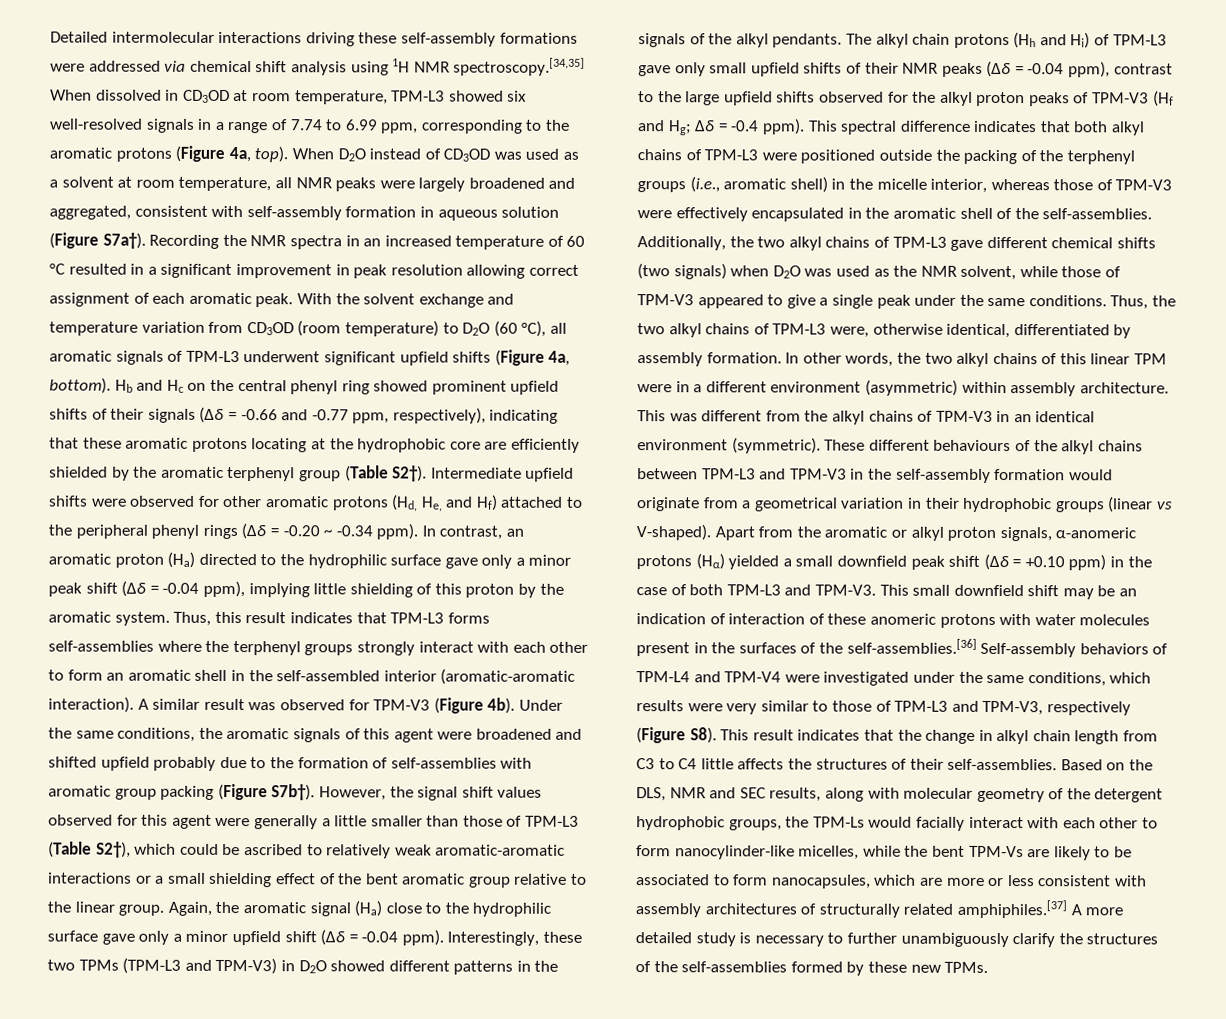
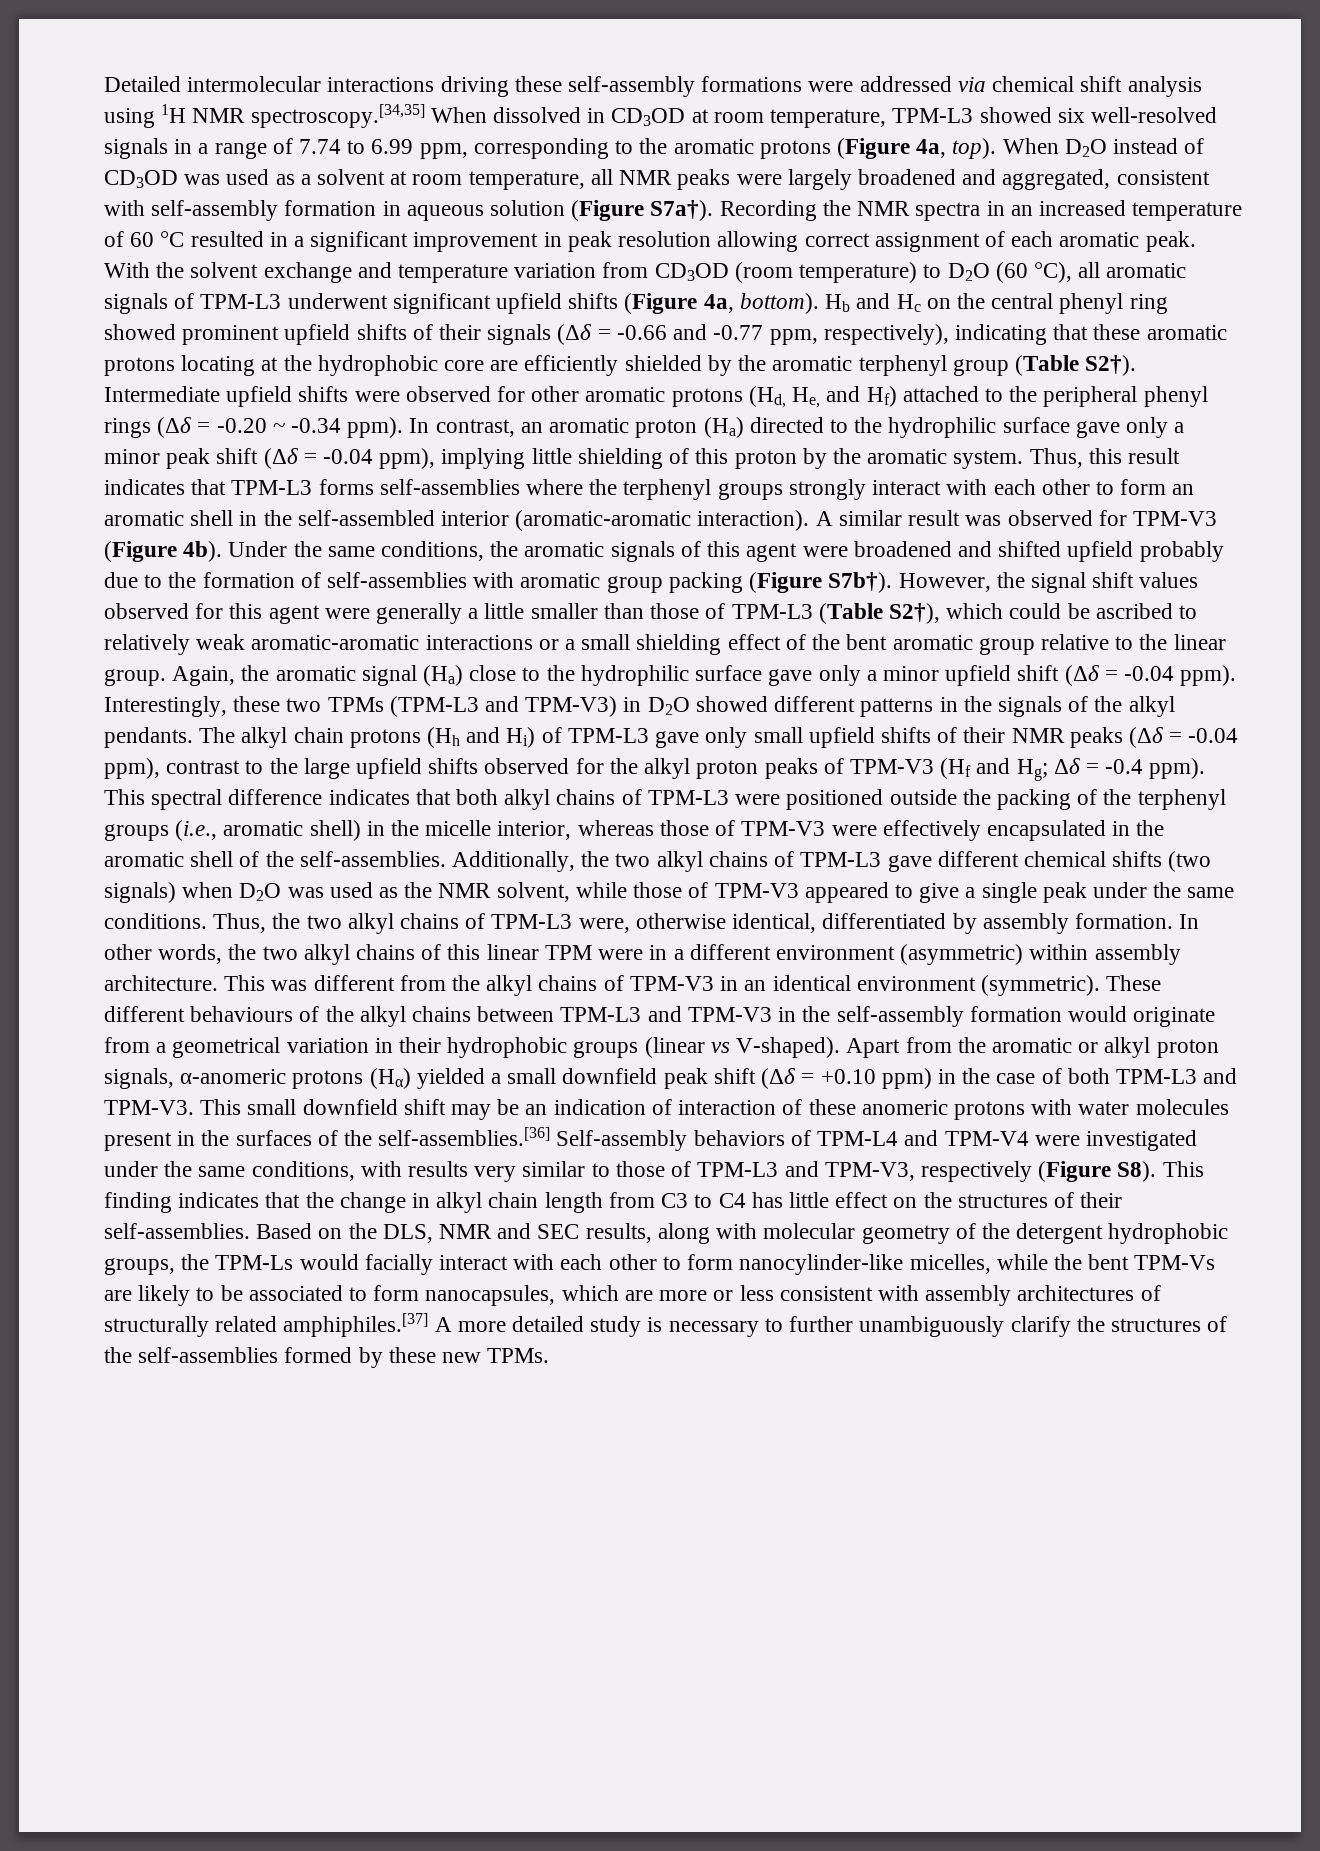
- This small downfield shift may be an indication of interaction of these anomeric protons with water molecules present in the surfaces of the self-assemblies.[36] Self-assembly behaviors of TPM-L4 and TPM-V4 were investigated under the same conditions, which results were very similar to those of TPM-L3 and TPM-V3, respectively (Figure S8). This result indicates that the change in alkyl chain length from C3 to C4 little affects the structures of their self-assemblies.
+ This small downfield shift may be an indication of interaction of these anomeric protons with water molecules present in the surfaces of the self-assemblies.[36] Self-assembly behaviors of TPM-L4 and TPM-V4 were investigated under the same conditions, with results very similar to those of TPM-L3 and TPM-V3, respectively (Figure S8). This finding indicates that the change in alkyl chain length from C3 to C4 has little effect on the structures of their self-assemblies.

